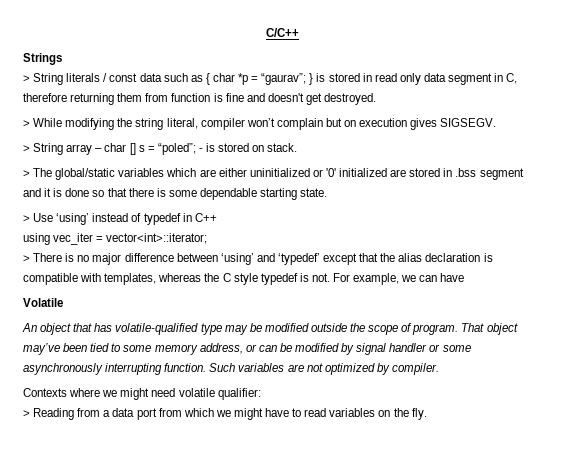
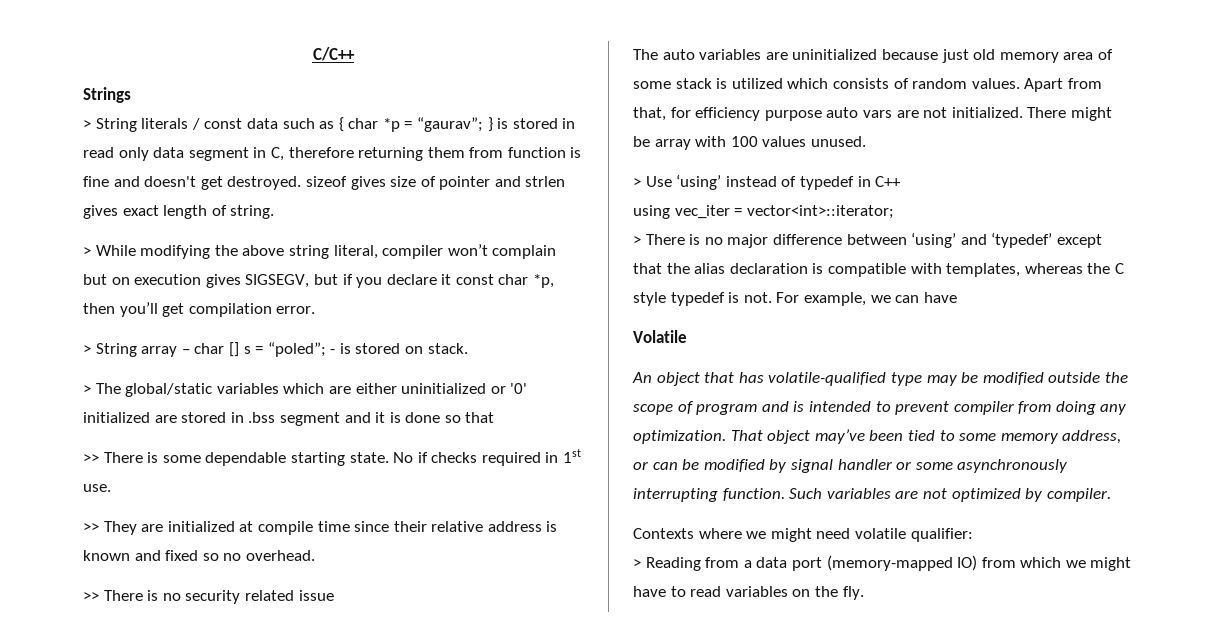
- > String literals / const data such as { char *p = “gaurav”; } is stored in read only data segment in C, therefore returning them from function is fine and doesn't get destroyed.
+ > String literals / const data such as { char *p = “gaurav”; } is stored in read only data segment in C, therefore returning them from function is fine and doesn't get destroyed. sizeof gives size of pointer and strlen gives exact length of string.
- > While modifying the string literal, compiler won’t complain but on execution gives SIGSEGV.
+ > While modifying the above string literal, compiler won’t complain but on execution gives SIGSEGV, but if you declare it const char *p, then you’ll get compilation error.
- > The global/static variables which are either uninitialized or '0' initialized are stored in .bss segment and it is done so that there is some dependable starting state.
+ > The global/static variables which are either uninitialized or '0' initialized are stored in .bss segment and it is done so that
+ >> There is some dependable starting state. No if checks required in 1st use.
+ >> They are initialized at compile time since their relative address is known and fixed so no overhead.
+ >> There is no security related issue
+ The auto variables are uninitialized because just old memory area of some stack is utilized which consists of random values. Apart from that, for efficiency purpose auto vars are not initialized. There might be array with 100 values unused.
- An object that has volatile-qualified type may be modified outside the scope of program.
+ An object that has volatile-qualified type may be modified outside the scope of program and is intended to prevent compiler from doing any optimization.
- > Reading from a data port from which we might have to read variables on the fly.
+ > Reading from a data port (memory-mapped IO) from which we might have to read variables on the fly.

